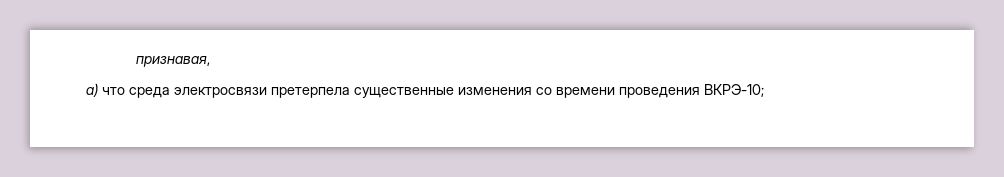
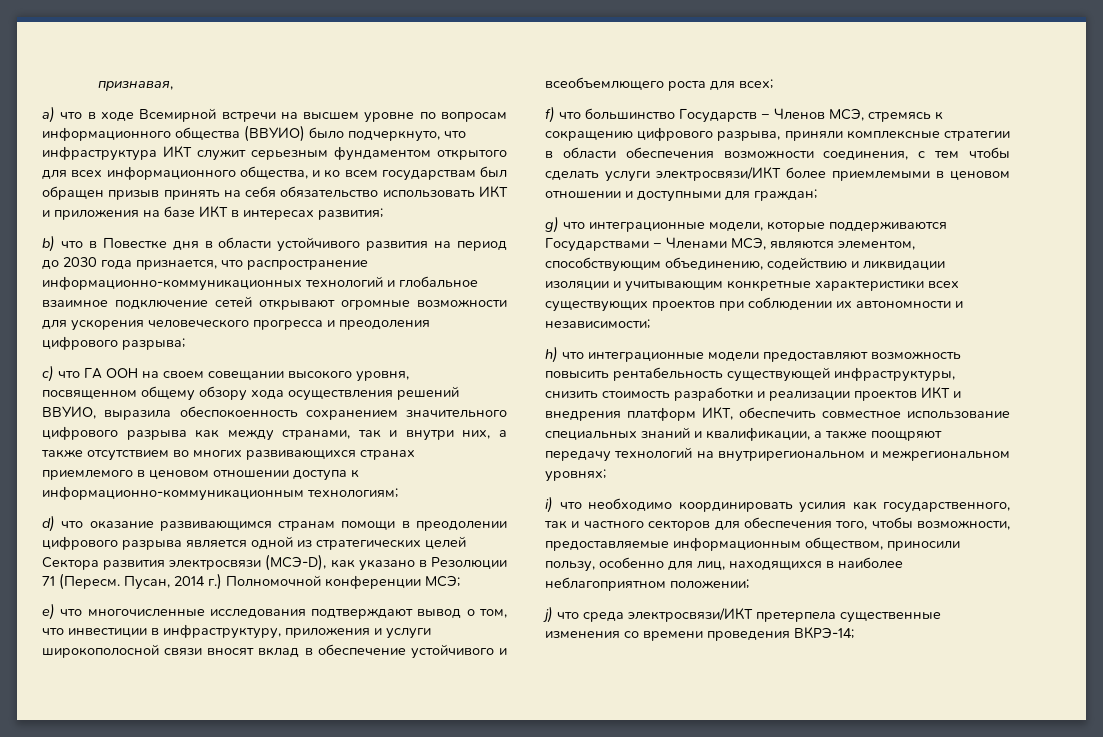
- a) что среда электросвязи претерпела существенные изменения со времени проведения ВКРЭ-10;
+ a) что в ходе Всемирной встречи на высшем уровне по вопросам информационного общества (ВВУИО) было подчеркнуто, что инфраструктура ИКТ служит серьезным фундаментом открытого для всех информационного общества, и ко всем государствам был обращен призыв принять на себя обязательство использовать ИКТ и приложения на базе ИКТ в интересах развития;
+ b) что в Повестке дня в области устойчивого развития на период до 2030 года признается, что распространение информационно-коммуникационных технологий и глобальное взаимное подключение сетей открывают огромные возможности для ускорения человеческого прогресса и преодоления цифрового разрыва;
+ c) что ГА ООН на своем совещании высокого уровня, посвященном общему обзору хода осуществления решений ВВУИО, выразила обеспокоенность сохранением значительного цифрового разрыва как между странами, так и внутри них, а также отсутствием во многих развивающихся странах приемлемого в ценовом отношении доступа к информационно-коммуникационным технологиям;
+ d) что оказание развивающимся странам помощи в преодолении цифрового разрыва является одной из стратегических целей Сектора развития электросвязи (МСЭ-D), как указано в Резолюции 71 (Пересм. Пусан, 2014 г.) Полномочной конференции МСЭ;
+ e) что многочисленные исследования подтверждают вывод о том, что инвестиции в инфраструктуру, приложения и услуги широкополосной связи вносят вклад в обеспечение устойчивого и всеобъемлющего роста для всех;
+ f) что большинство Государств − Членов МСЭ, стремясь к сокращению цифрового разрыва, приняли комплексные стратегии в области обеспечения возможности соединения, с тем чтобы сделать услуги электросвязи/ИКТ более приемлемыми в ценовом отношении и доступными для граждан;
+ g) что интеграционные модели, которые поддерживаются Государствами − Членами МСЭ, являются элементом, способствующим объединению, содействию и ликвидации изоляции и учитывающим конкретные характеристики всех существующих проектов при соблюдении их автономности и независимости;
+ h) что интеграционные модели предоставляют возможность повысить рентабельность существующей инфраструктуры, снизить стоимость разработки и реализации проектов ИКТ и внедрения платформ ИКТ, обеспечить совместное использование специальных знаний и квалификации, а также поощряют передачу технологий на внутрирегиональном и межрегиональном уровнях;
+ i) что необходимо координировать усилия как государственного, так и частного секторов для обеспечения того, чтобы возможности, предоставляемые информационным обществом, приносили пользу, особенно для лиц, находящихся в наиболее неблагоприятном положении;
+ j) что среда электросвязи/ИКТ претерпела существенные изменения со времени проведения ВКРЭ-14;

